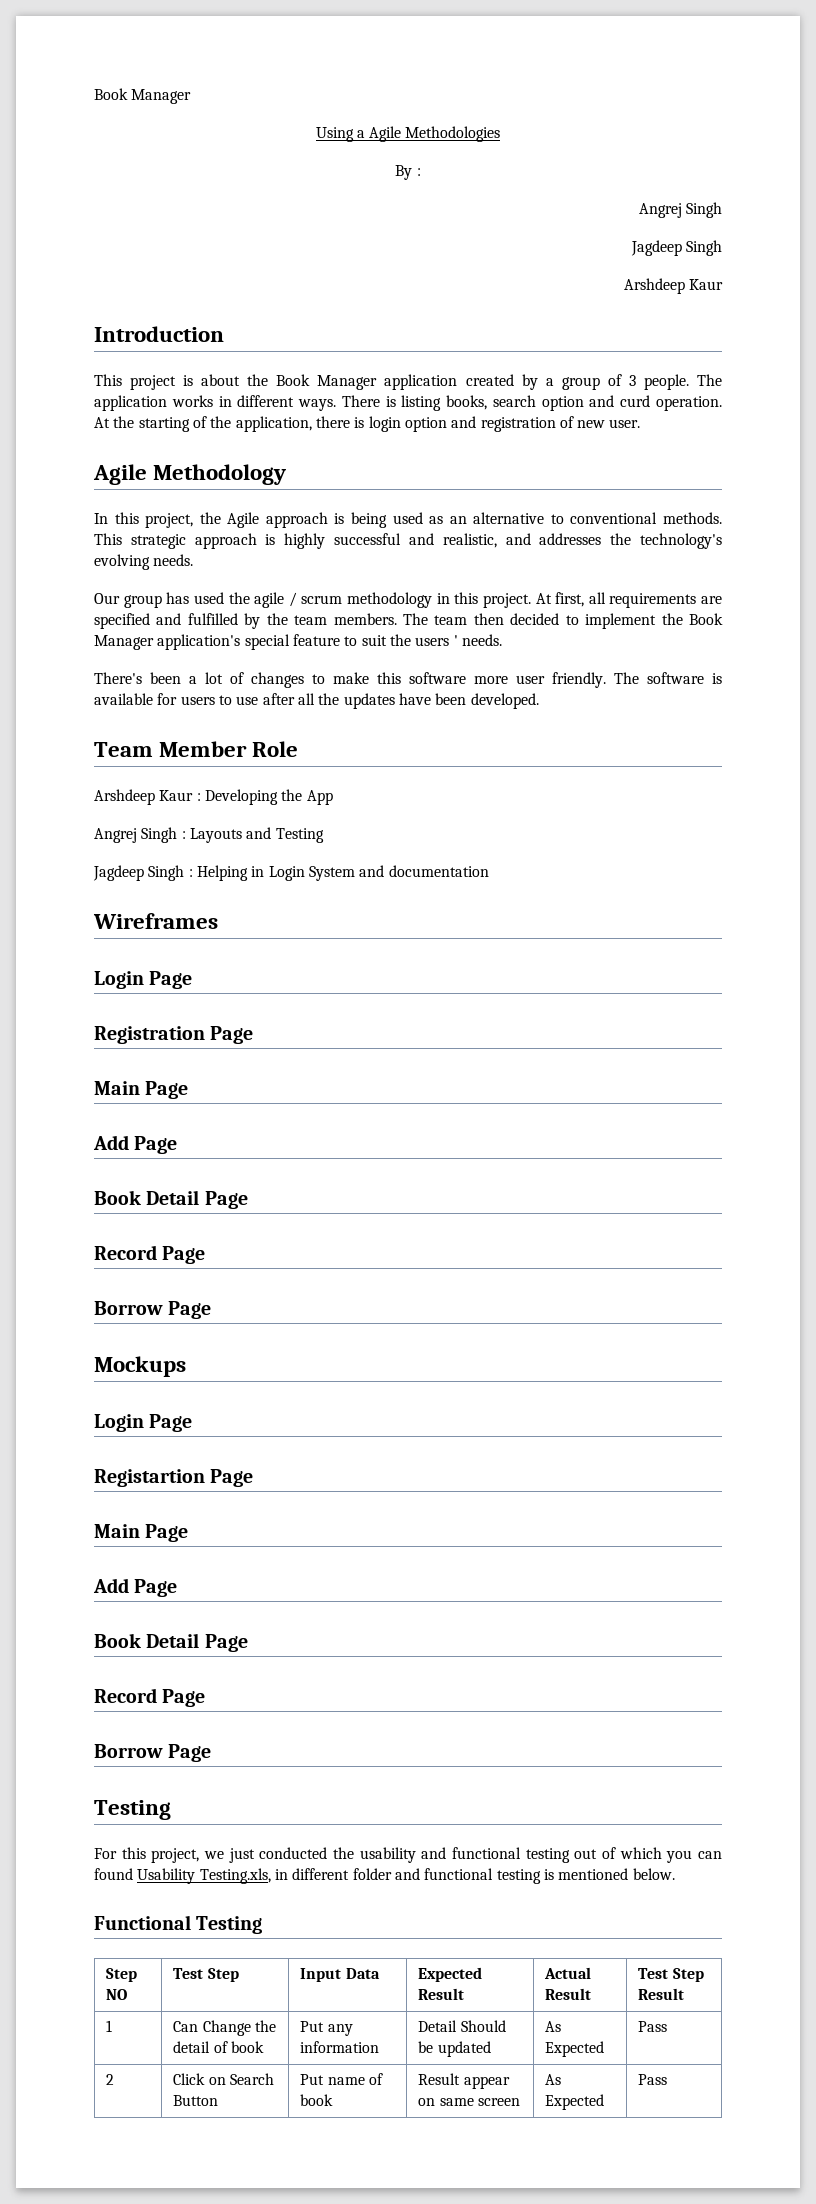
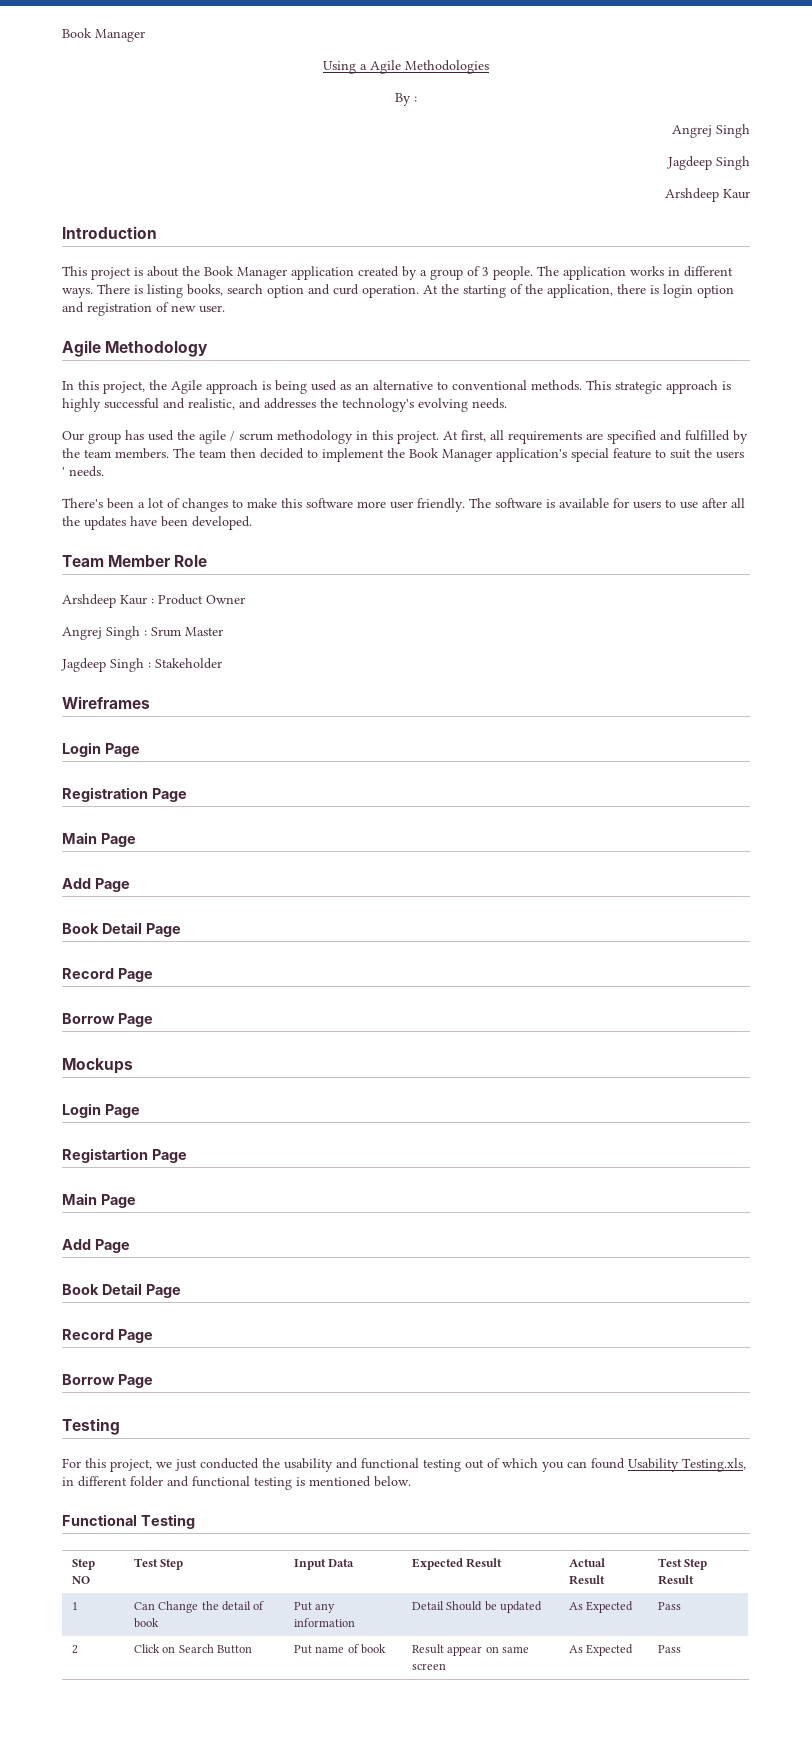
- Arshdeep Kaur : Developing the App
+ Arshdeep Kaur : Product Owner
- Angrej Singh : Layouts and Testing
+ Angrej Singh : Srum Master
- Jagdeep Singh : Helping in Login System and documentation
+ Jagdeep Singh : Stakeholder

